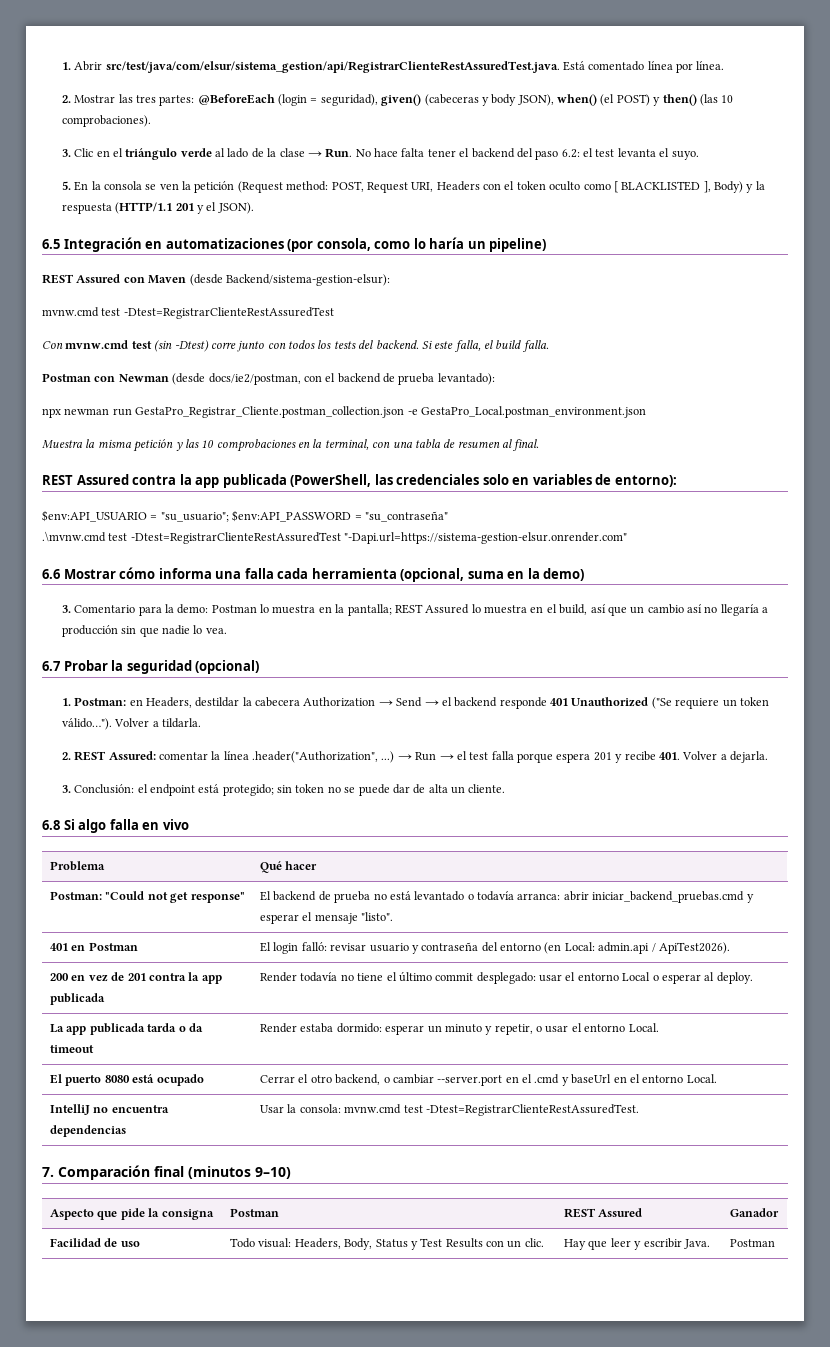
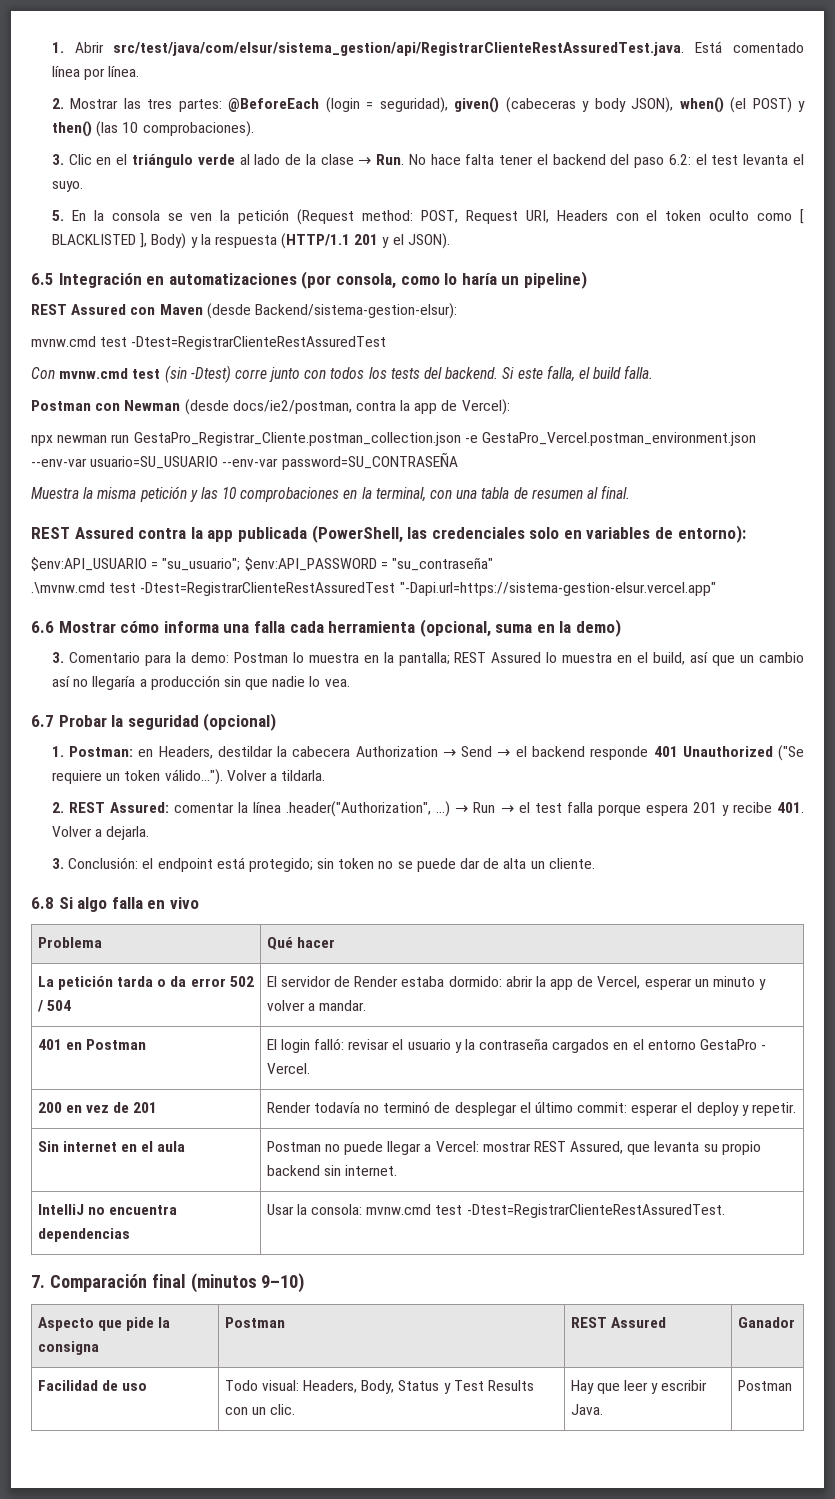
- Postman con Newman (desde docs/ie2/postman, con el backend de prueba levantado):
+ Postman con Newman (desde docs/ie2/postman, contra la app de Vercel):
- npx newman run GestaPro_Registrar_Cliente.postman_collection.json -e GestaPro_Local.postman_environment.json
+ npx newman run GestaPro_Registrar_Cliente.postman_collection.json -e GestaPro_Vercel.postman_environment.json --env-var usuario=SU_USUARIO --env-var password=SU_CONTRASEÑA
- .\mvnw.cmd test -Dtest=RegistrarClienteRestAssuredTest "-Dapi.url=https://sistema-gestion-elsur.onrender.com"
+ .\mvnw.cmd test -Dtest=RegistrarClienteRestAssuredTest "-Dapi.url=https://sistema-gestion-elsur.vercel.app"
- Postman: "Could not get response" | El backend de prueba no está levantado o todavía arranca: abrir iniciar_backend_pruebas.cmd y esperar el mensaje "listo".
+ La petición tarda o da error 502 / 504 | El servidor de Render estaba dormido: abrir la app de Vercel, esperar un minuto y volver a mandar.
- 401 en Postman | El login falló: revisar usuario y contraseña del entorno (en Local: admin.api / ApiTest2026).
+ 401 en Postman | El login falló: revisar el usuario y la contraseña cargados en el entorno GestaPro - Vercel.
- 200 en vez de 201 contra la app publicada | Render todavía no tiene el último commit desplegado: usar el entorno Local o esperar al deploy.
- La app publicada tarda o da timeout | Render estaba dormido: esperar un minuto y repetir, o usar el entorno Local.
- El puerto 8080 está ocupado | Cerrar el otro backend, o cambiar --server.port en el .cmd y baseUrl en el entorno Local.
+ 200 en vez de 201 | Render todavía no terminó de desplegar el último commit: esperar el deploy y repetir.
+ Sin internet en el aula | Postman no puede llegar a Vercel: mostrar REST Assured, que levanta su propio backend sin internet.

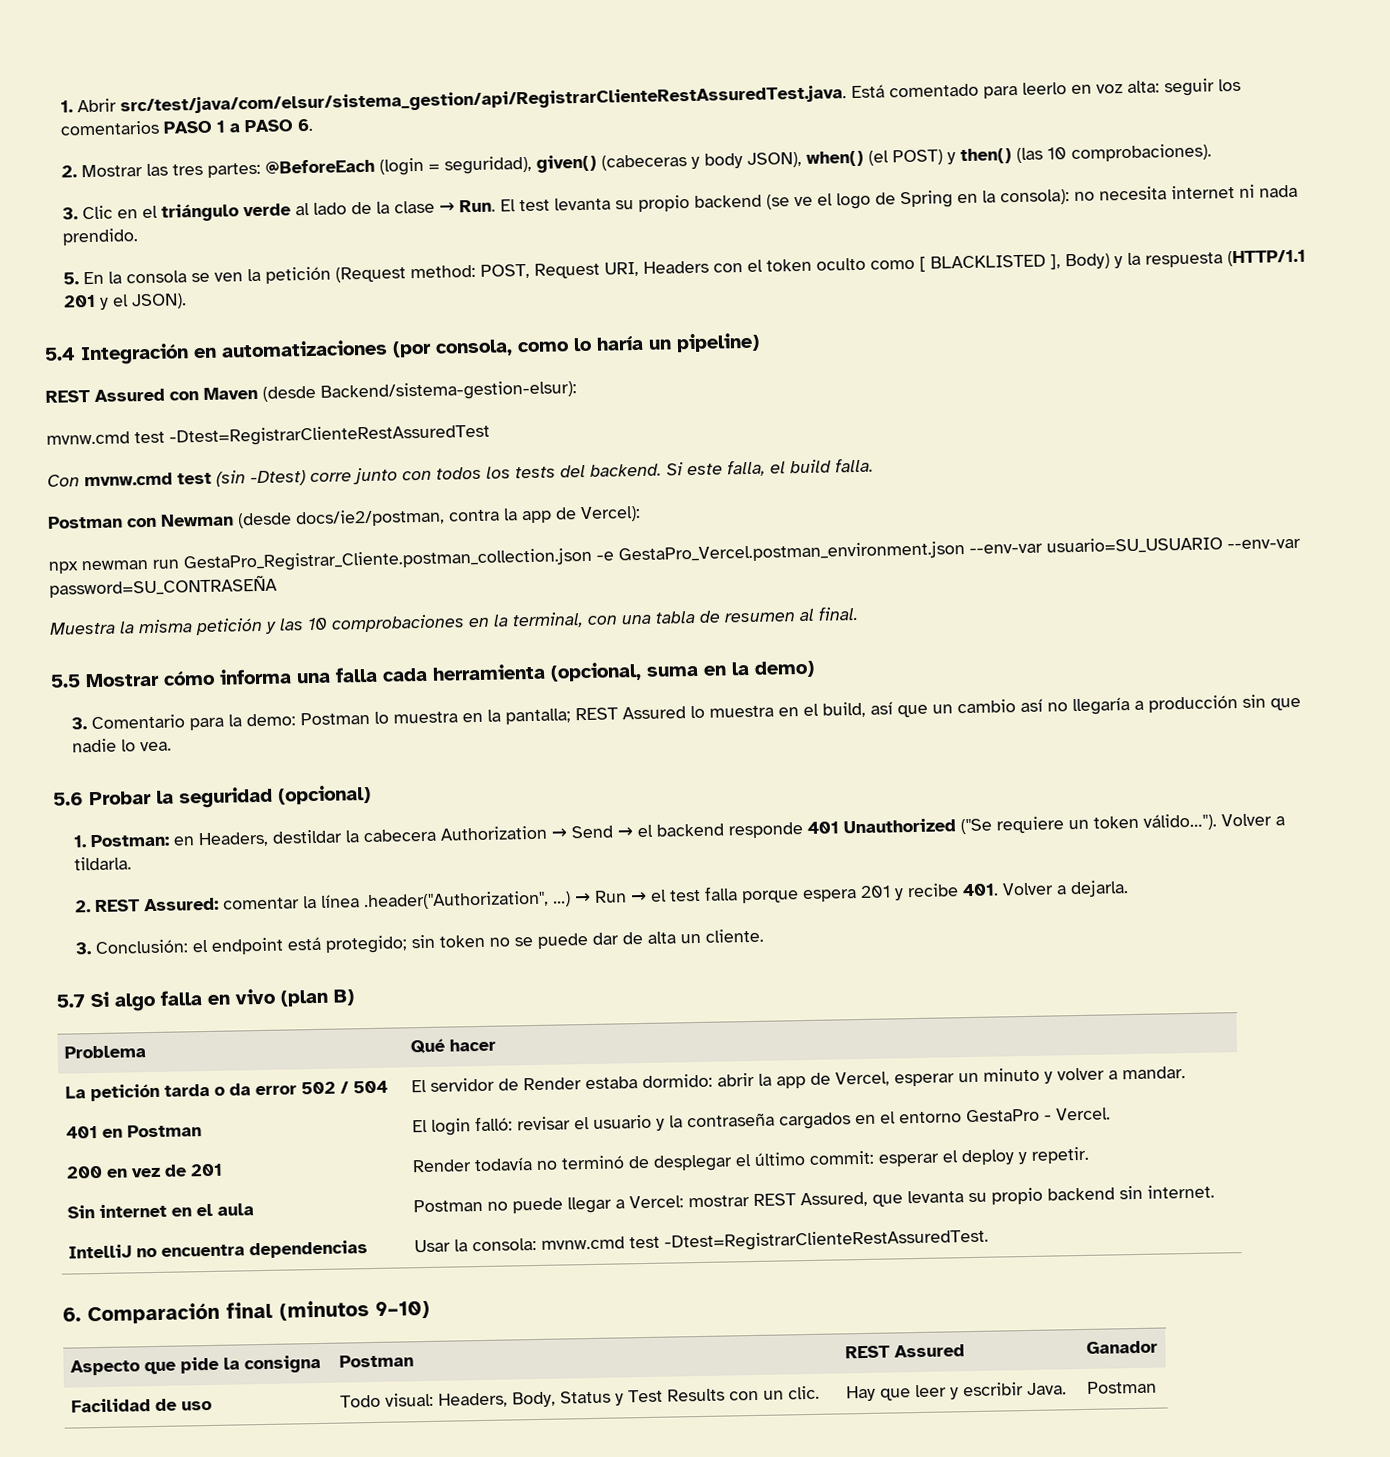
- 1. Abrir src/test/java/com/elsur/sistema_gestion/api/RegistrarClienteRestAssuredTest.java. Está comentado línea por línea.
+ 1. Abrir src/test/java/com/elsur/sistema_gestion/api/RegistrarClienteRestAssuredTest.java. Está comentado para leerlo en voz alta: seguir los comentarios PASO 1 a PASO 6.
- 3. Clic en el triángulo verde al lado de la clase → Run. No hace falta tener el backend del paso 6.2: el test levanta el suyo.
+ 3. Clic en el triángulo verde al lado de la clase → Run. El test levanta su propio backend (se ve el logo de Spring en la consola): no necesita internet ni nada prendido.
- 6.5 Integración en automatizaciones (por consola, como lo haría un pipeline)
+ 5.4 Integración en automatizaciones (por consola, como lo haría un pipeline)
- REST Assured contra la app publicada (PowerShell, las credenciales solo en variables de entorno):
- $env:API_USUARIO = "su_usuario"; $env:API_PASSWORD = "su_contraseña"
- .\mvnw.cmd test -Dtest=RegistrarClienteRestAssuredTest "-Dapi.url=https://sistema-gestion-elsur.vercel.app"
- 6.6 Mostrar cómo informa una falla cada herramienta (opcional, suma en la demo)
+ 5.5 Mostrar cómo informa una falla cada herramienta (opcional, suma en la demo)
- 6.7 Probar la seguridad (opcional)
+ 5.6 Probar la seguridad (opcional)
- 6.8 Si algo falla en vivo
+ 5.7 Si algo falla en vivo (plan B)
- 7. Comparación final (minutos 9–10)
+ 6. Comparación final (minutos 9–10)

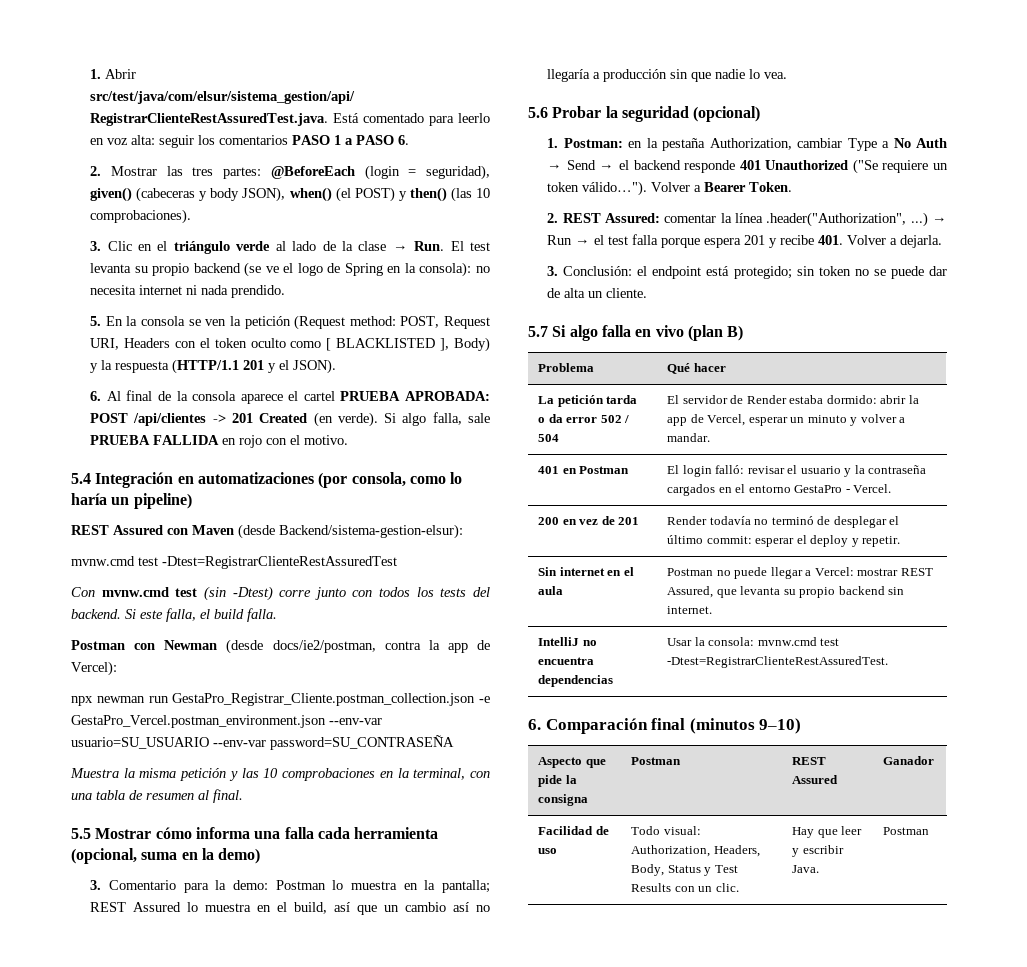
+ 6. Al final de la consola aparece el cartel PRUEBA APROBADA: POST /api/clientes -> 201 Created (en verde). Si algo falla, sale PRUEBA FALLIDA en rojo con el motivo.
- 1. Postman: en Headers, destildar la cabecera Authorization → Send → el backend responde 401 Unauthorized ("Se requiere un token válido…").
+ 1. Postman: en la pestaña Authorization, cambiar Type a No Auth → Send → el backend responde 401 Unauthorized ("Se requiere un token válido…").
- Volver a tildarla.
+ Volver a Bearer Token.
- Facilidad de uso | Todo visual: Headers, Body, Status y Test Results con un clic. | Hay que leer y escribir Java. | Postman
+ Facilidad de uso | Todo visual: Authorization, Headers, Body, Status y Test Results con un clic. | Hay que leer y escribir Java. | Postman

